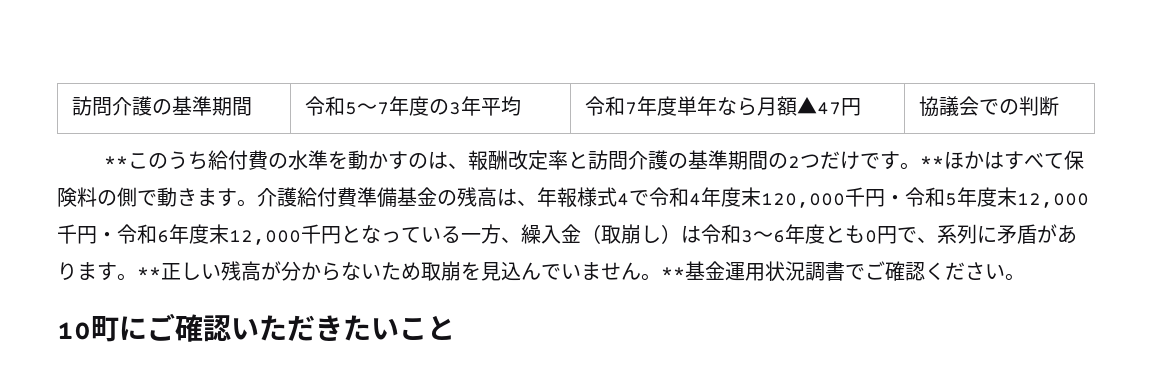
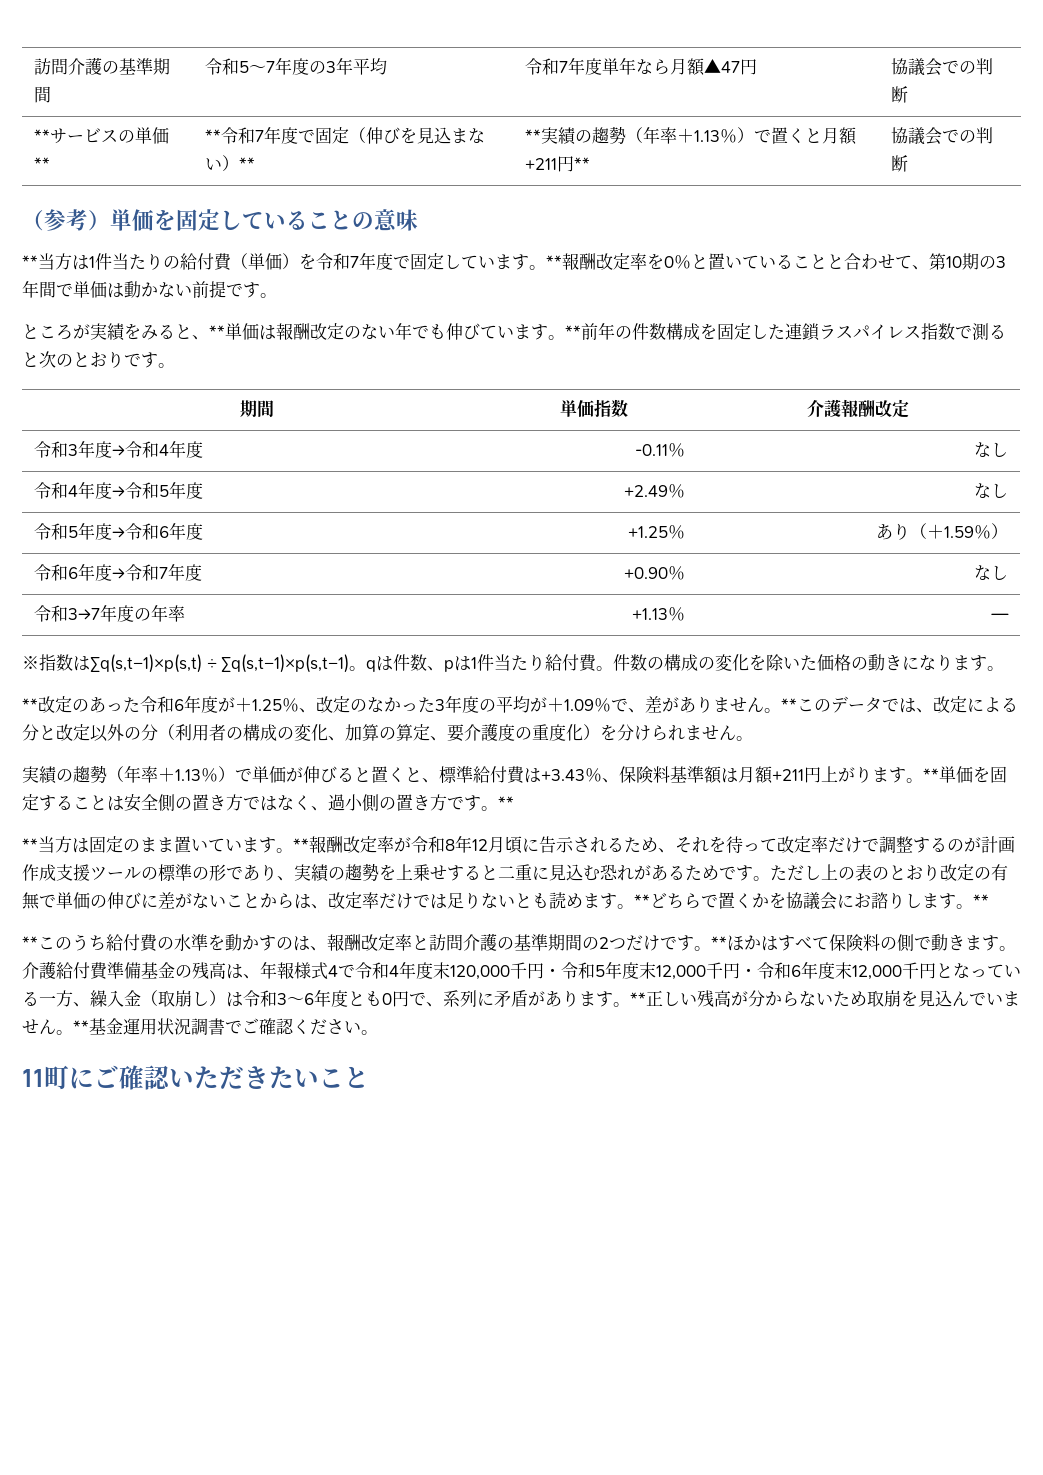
+ **サービスの単価** | **令和7年度で固定（伸びを見込まない）** | **実績の趨勢（年率＋1.13％）で置くと月額+211円** | 協議会での判断
+ （参考）単価を固定していることの意味
+ **当方は1件当たりの給付費（単価）を令和7年度で固定しています。**報酬改定率を0％と置いていることと合わせて、第10期の3年間で単価は動かない前提です。
+ ところが実績をみると、**単価は報酬改定のない年でも伸びています。**前年の件数構成を固定した連鎖ラスパイレス指数で測ると次のとおりです。
+ 期間 | 単価指数 | 介護報酬改定
+ 令和3年度→令和4年度 | -0.11％ | なし
+ 令和4年度→令和5年度 | +2.49％ | なし
+ 令和5年度→令和6年度 | +1.25％ | あり（＋1.59％）
+ 令和6年度→令和7年度 | +0.90％ | なし
+ 令和3→7年度の年率 | +1.13％ | ―
+ ※指数はΣq(s,t−1)×p(s,t) ÷ Σq(s,t−1)×p(s,t−1)。qは件数、pは1件当たり給付費。件数の構成の変化を除いた価格の動きになります。
+ **改定のあった令和6年度が＋1.25％、改定のなかった3年度の平均が＋1.09％で、差がありません。**このデータでは、改定による分と改定以外の分（利用者の構成の変化、加算の算定、要介護度の重度化）を分けられません。
+ 実績の趨勢（年率＋1.13％）で単価が伸びると置くと、標準給付費は+3.43％、保険料基準額は月額+211円上がります。**単価を固定することは安全側の置き方ではなく、過小側の置き方です。**
+ **当方は固定のまま置いています。**報酬改定率が令和8年12月頃に告示されるため、それを待って改定率だけで調整するのが計画作成支援ツールの標準の形であり、実績の趨勢を上乗せすると二重に見込む恐れがあるためです。ただし上の表のとおり改定の有無で単価の伸びに差がないことからは、改定率だけでは足りないとも読めます。**どちらで置くかを協議会にお諮りします。**
- 10町にご確認いただきたいこと
+ 11町にご確認いただきたいこと

